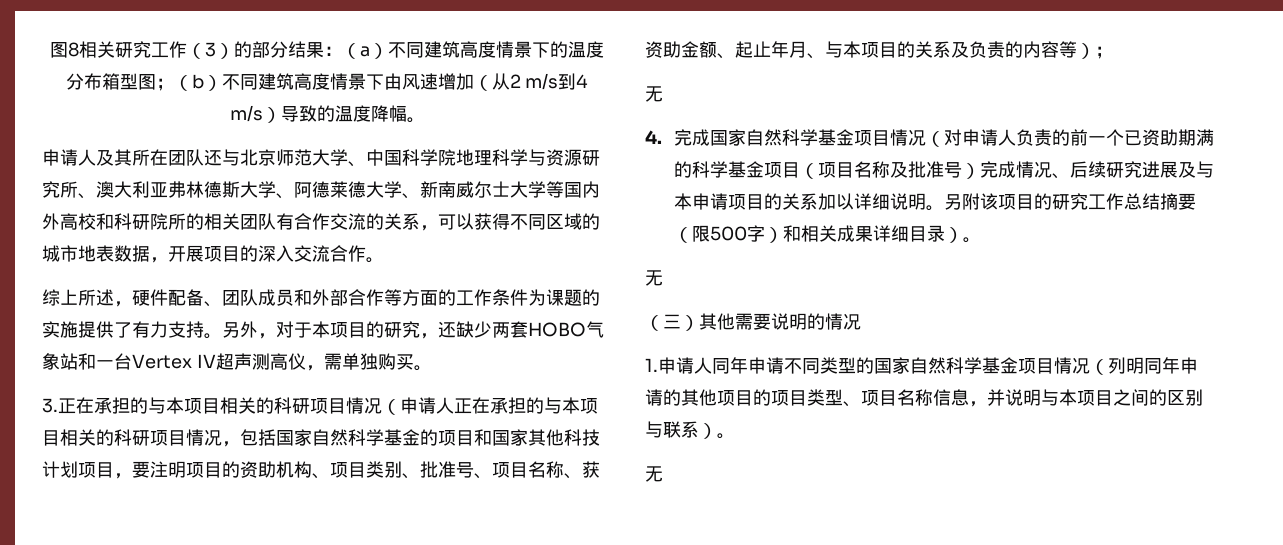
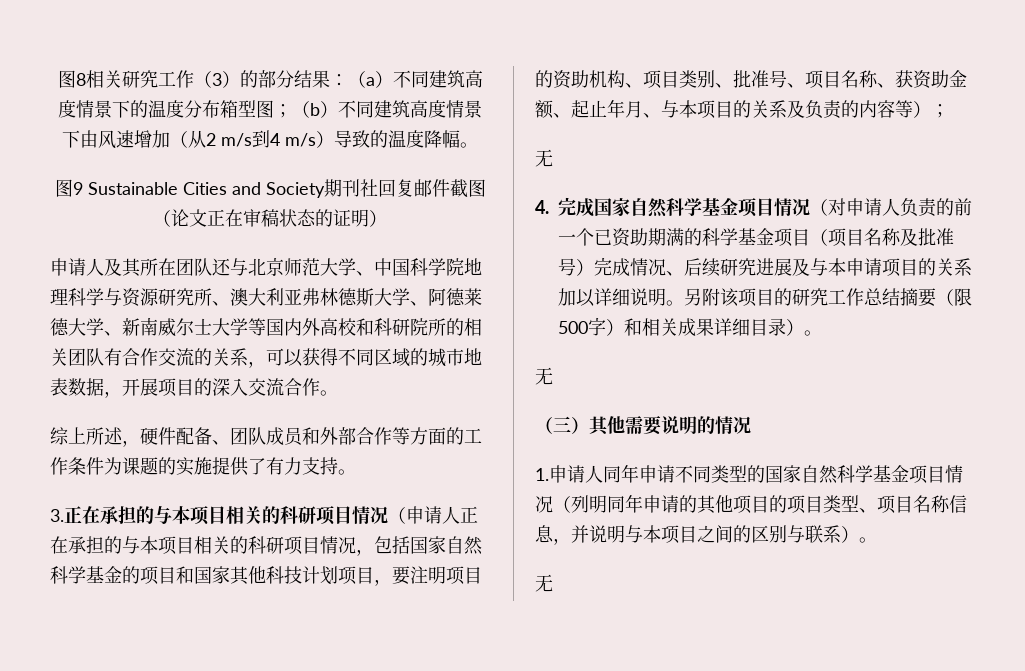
+ 图9 Sustainable Cities and Society期刊社回复邮件截图（论文正在审稿状态的证明）
- 另外，对于本项目的研究，还缺少两套HOBO气象站和一台Vertex IV超声测高仪，需单独购买。

